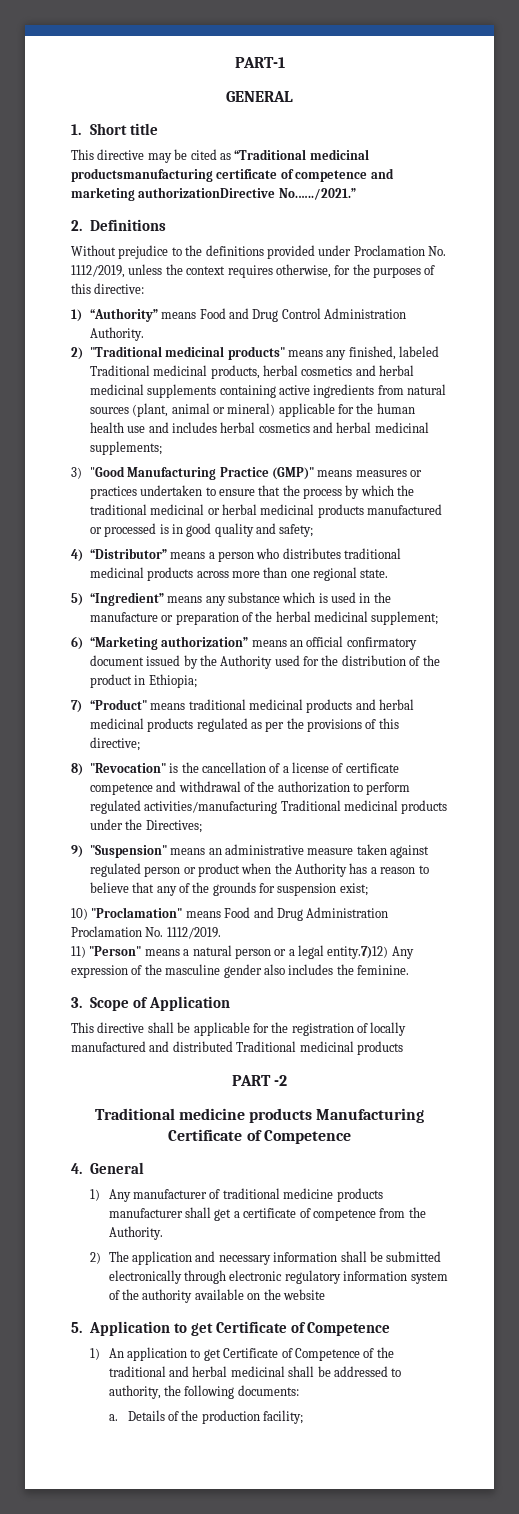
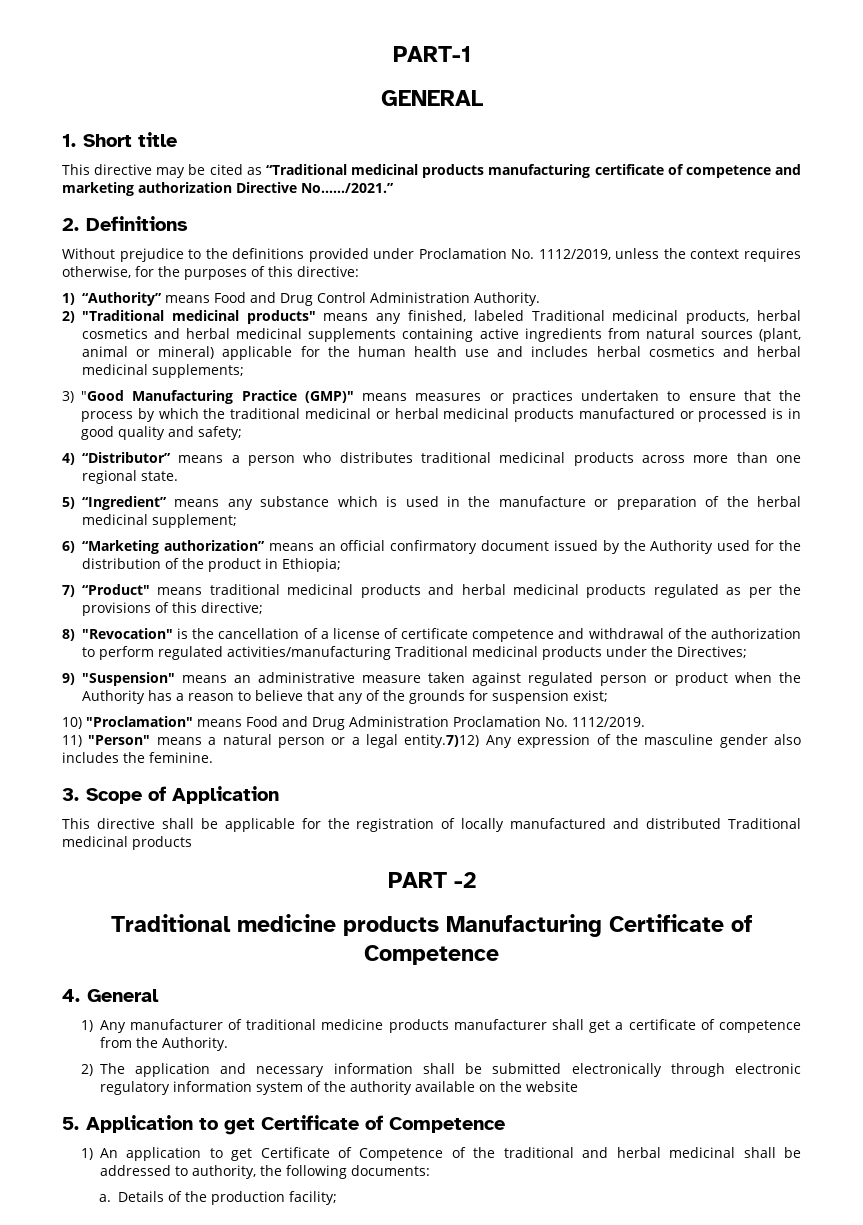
- This directive may be cited as “Traditional medicinal productsmanufacturing certificate of competence and marketing authorizationDirective No.…../2021.”
+ This directive may be cited as “Traditional medicinal products manufacturing certificate of competence and marketing authorization Directive No.…../2021.”

